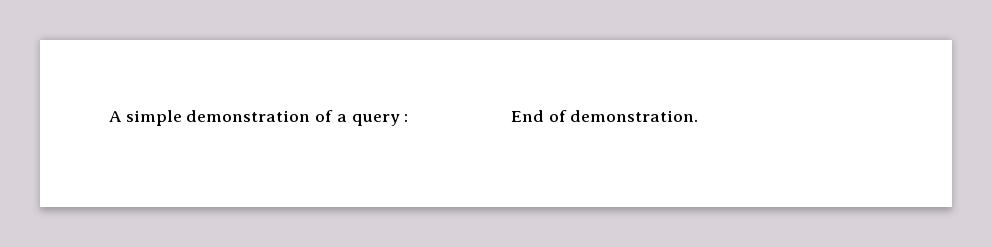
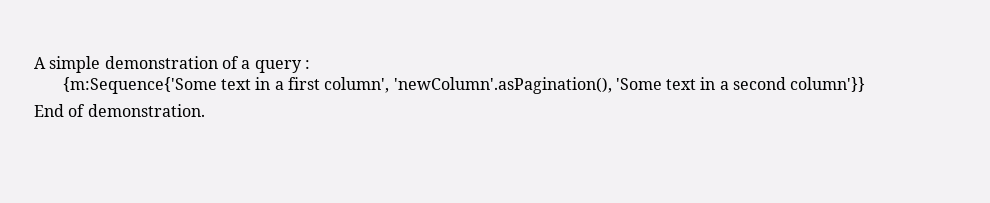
+ {m:Sequence{'Some text in a first column', 'newColumn'.asPagination(), 'Some text in a second column'}}

